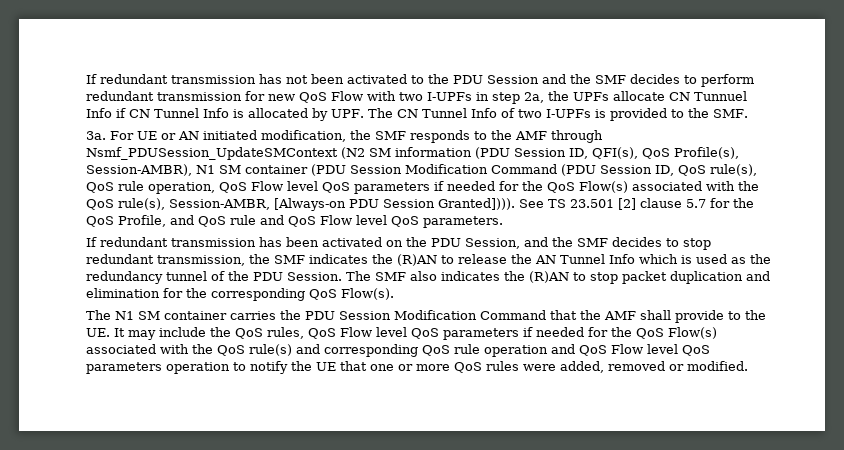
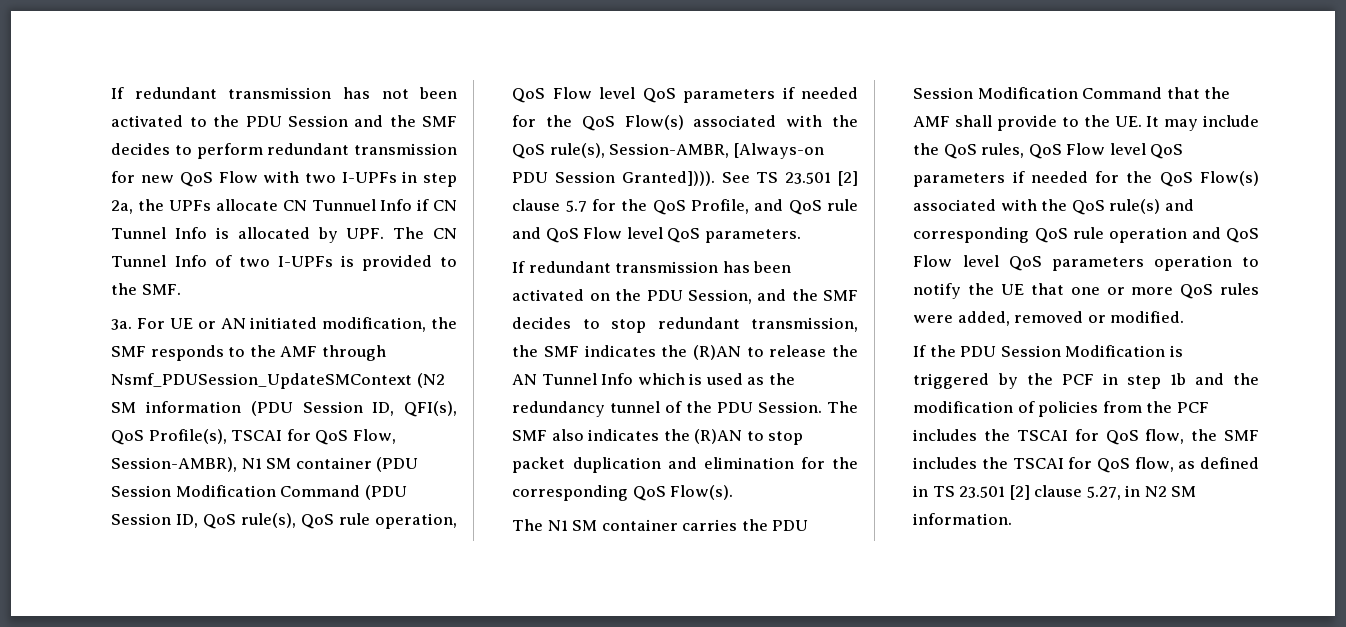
- For UE or AN initiated modification, the SMF responds to the AMF through Nsmf_PDUSession_UpdateSMContext (N2 SM information (PDU Session ID, QFI(s), QoS Profile(s), Session-AMBR), N1 SM container (PDU Session Modification Command (PDU Session ID, QoS rule(s), QoS rule operation, QoS Flow level QoS parameters if needed for the QoS Flow(s) associated with the QoS rule(s), Session-AMBR, [Always-on PDU Session Granted]))).
+ For UE or AN initiated modification, the SMF responds to the AMF through Nsmf_PDUSession_UpdateSMContext (N2 SM information (PDU Session ID, QFI(s), QoS Profile(s), TSCAI for QoS Flow, Session-AMBR), N1 SM container (PDU Session Modification Command (PDU Session ID, QoS rule(s), QoS rule operation, QoS Flow level QoS parameters if needed for the QoS Flow(s) associated with the QoS rule(s), Session-AMBR, [Always-on PDU Session Granted]))).
+ If the PDU Session Modification is triggered by the PCF in step 1b and the modification of policies from the PCF includes the TSCAI for QoS flow, the SMF includes the TSCAI for QoS flow, as defined in TS 23.501 [2] clause 5.27, in N2 SM information.

